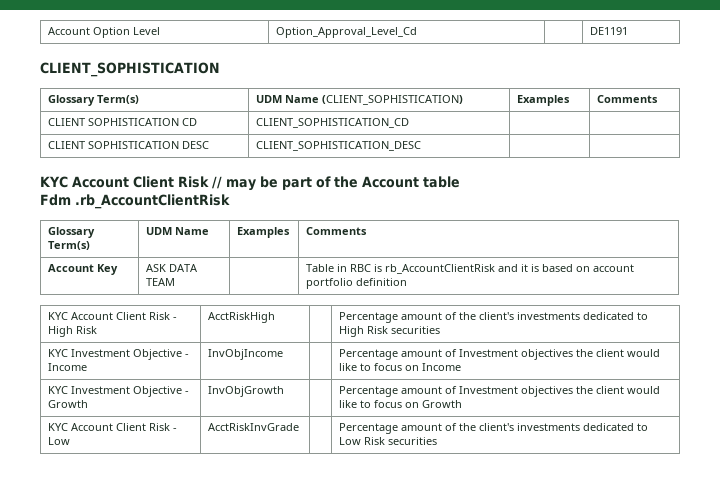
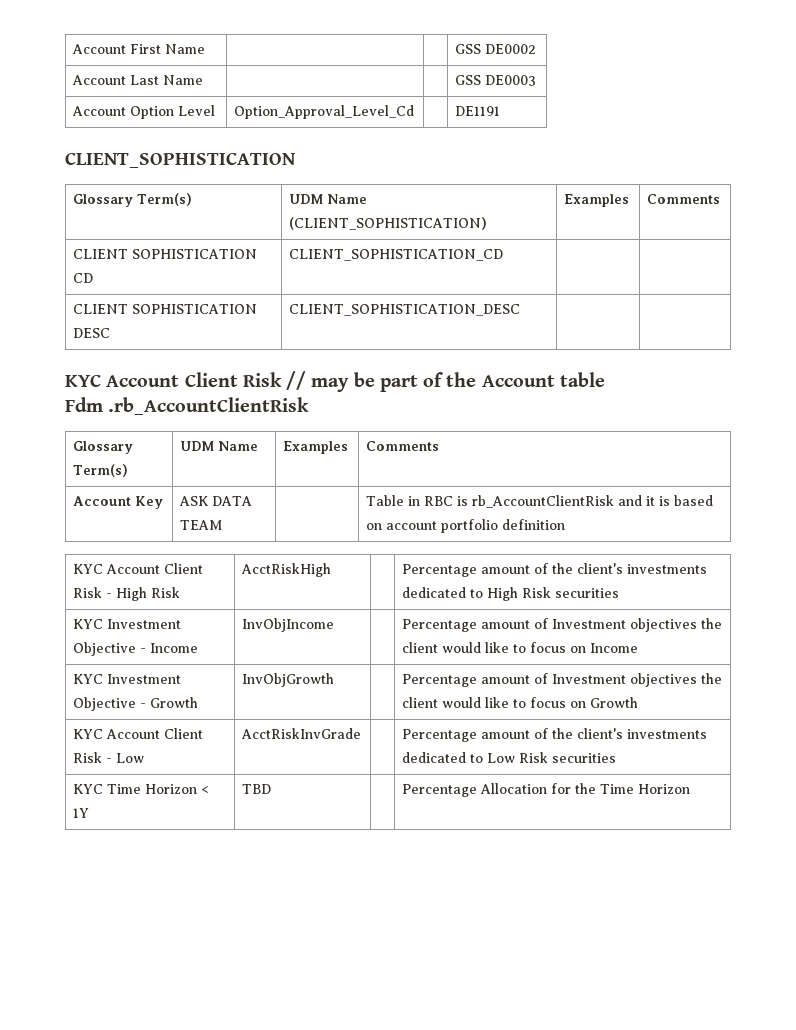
+ Account First Name | | | GSS DE0002
+ Account Last Name | | | GSS DE0003
+ KYC Time Horizon < 1Y | TBD | | Percentage Allocation for the Time Horizon

